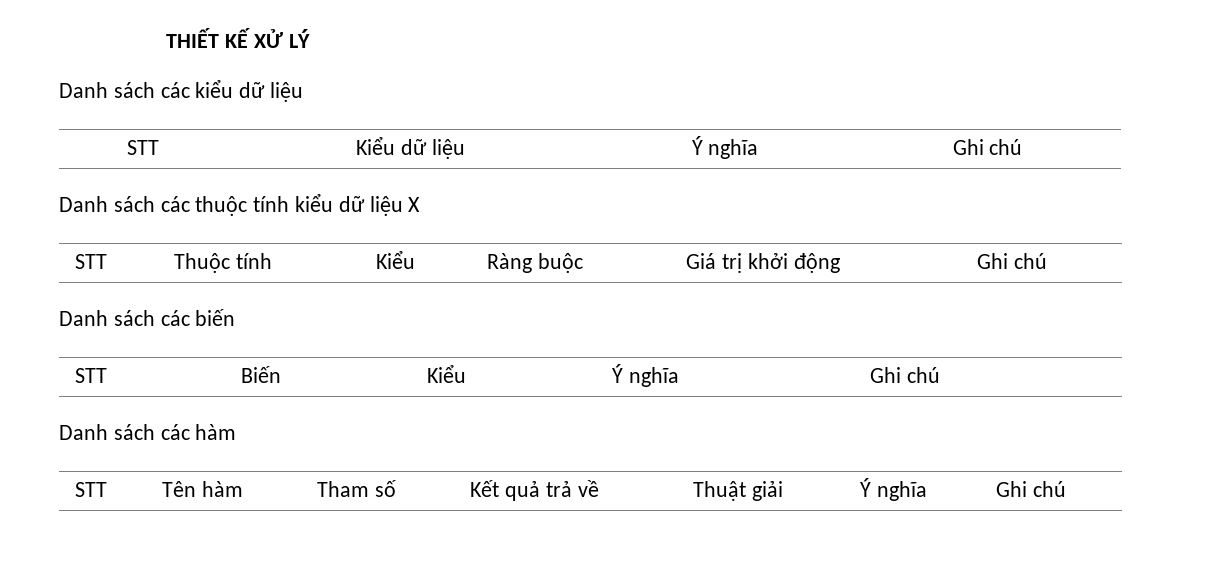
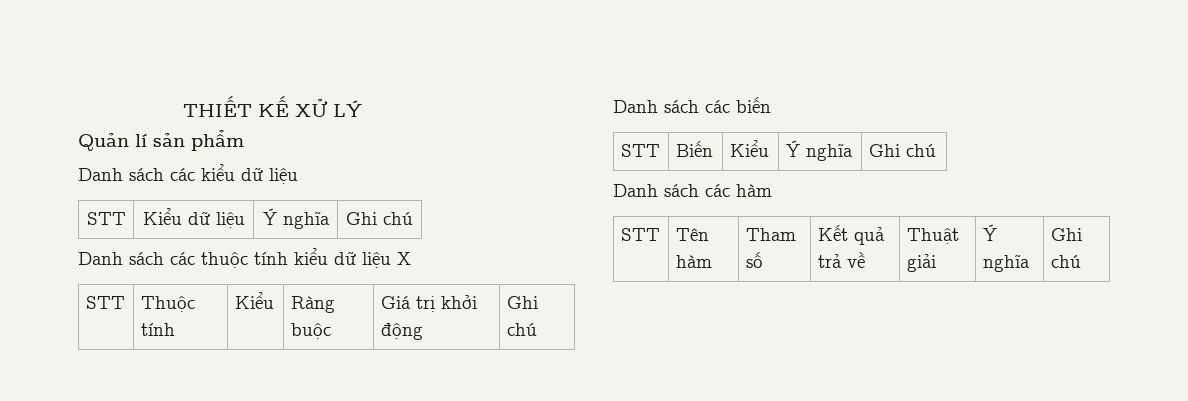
+ Quản lí sản phẩm

